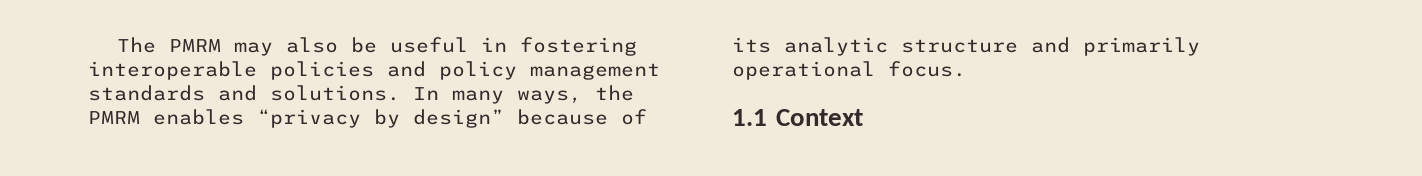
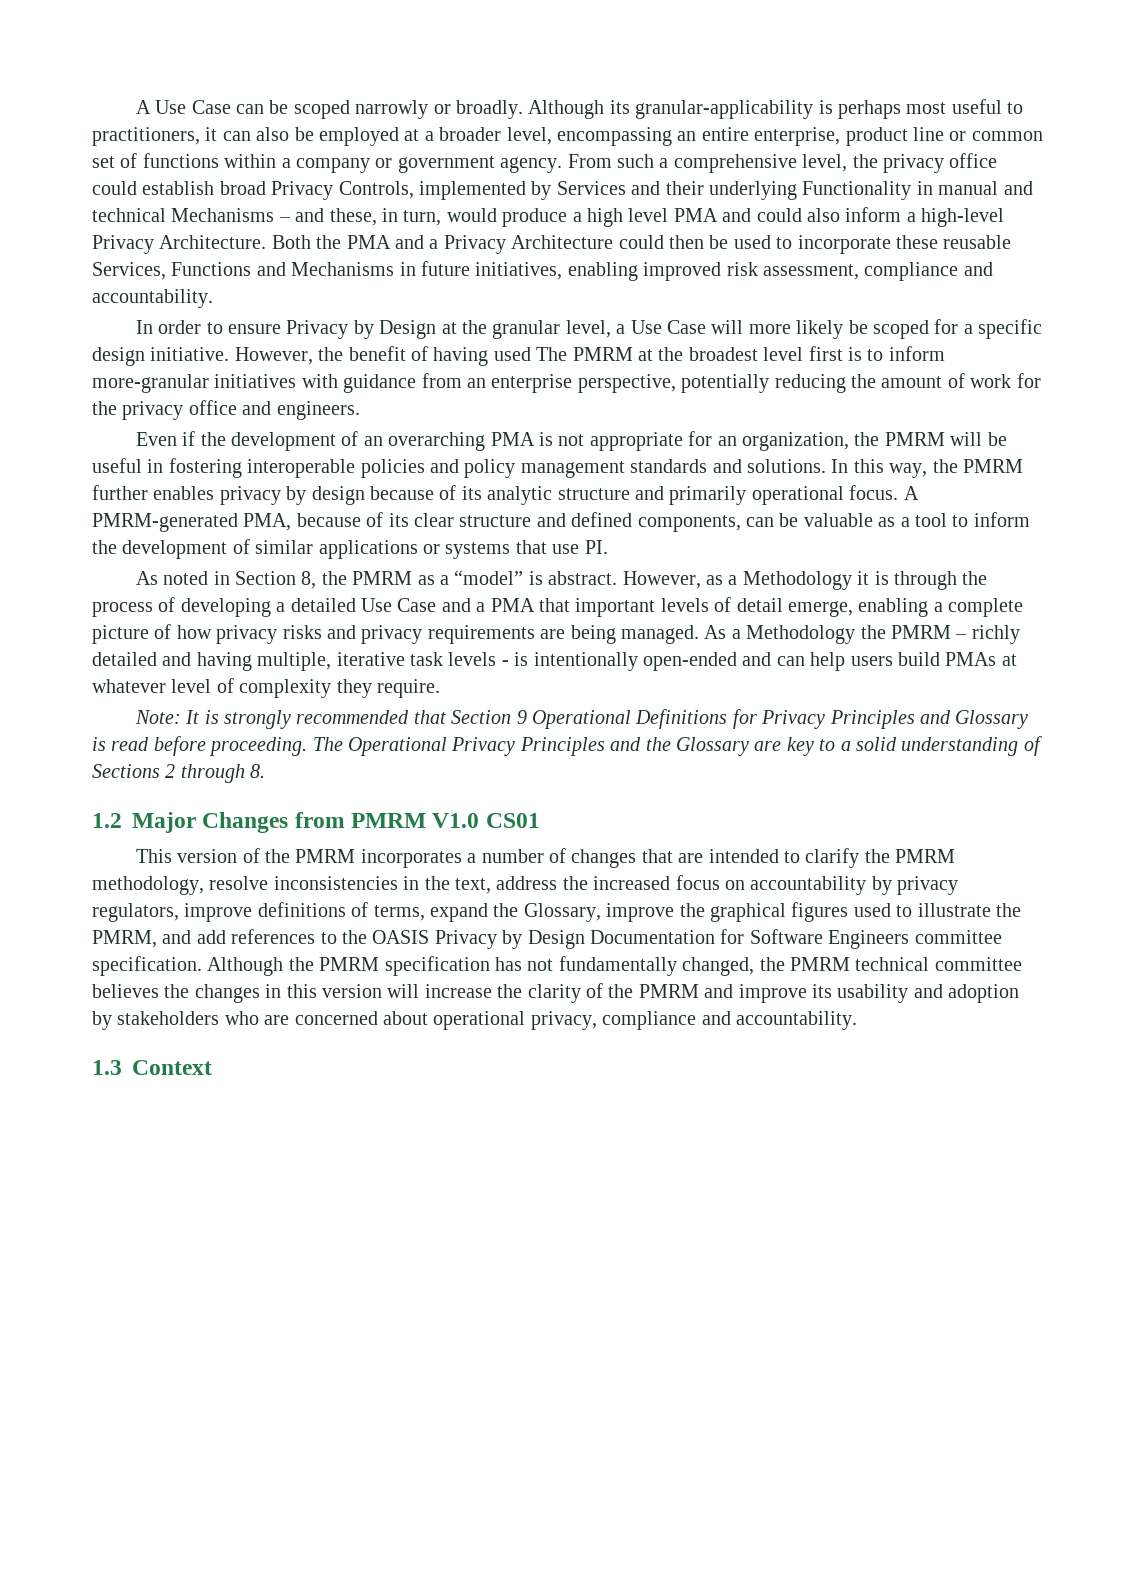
- The PMRM may also be useful in fostering interoperable policies and policy management standards and solutions.
+ A Use Case can be scoped narrowly or broadly. Although its granular-applicability is perhaps most useful to practitioners, it can also be employed at a broader level, encompassing an entire enterprise, product line or common set of functions within a company or government agency. From such a comprehensive level, the privacy office could establish broad Privacy Controls, implemented by Services and their underlying Functionality in manual and technical Mechanisms – and these, in turn, would produce a high level PMA and could also inform a high-level Privacy Architecture. Both the PMA and a Privacy Architecture could then be used to incorporate these reusable Services, Functions and Mechanisms in future initiatives, enabling improved risk assessment, compliance and accountability.
+ In order to ensure Privacy by Design at the granular level, a Use Case will more likely be scoped for a specific design initiative. However, the benefit of having used The PMRM at the broadest level first is to inform more-granular initiatives with guidance from an enterprise perspective, potentially reducing the amount of work for the privacy office and engineers.
+ Even if the development of an overarching PMA is not appropriate for an organization, the PMRM will be useful in fostering interoperable policies and policy management standards and solutions.
- In many ways, the PMRM enables “privacy by design” because of its analytic structure and primarily operational focus.
- 1.1 Context
+ In this way, the PMRM further enables privacy by design because of its analytic structure and primarily operational focus. A PMRM-generated PMA, because of its clear structure and defined components, can be valuable as a tool to inform the development of similar applications or systems that use PI.
+ As noted in Section 8, the PMRM as a “model” is abstract. However, as a Methodology it is through the process of developing a detailed Use Case and a PMA that important levels of detail emerge, enabling a complete picture of how privacy risks and privacy requirements are being managed. As a Methodology the PMRM – richly detailed and having multiple, iterative task levels - is intentionally open-ended and can help users build PMAs at whatever level of complexity they require.
+ Note: It is strongly recommended that Section 9 Operational Definitions for Privacy Principles and Glossary is read before proceeding. The Operational Privacy Principles and the Glossary are key to a solid understanding of Sections 2 through 8.
+ 1.2 Major Changes from PMRM V1.0 CS01
+ This version of the PMRM incorporates a number of changes that are intended to clarify the PMRM methodology, resolve inconsistencies in the text, address the increased focus on accountability by privacy regulators, improve definitions of terms, expand the Glossary, improve the graphical figures used to illustrate the PMRM, and add references to the OASIS Privacy by Design Documentation for Software Engineers committee specification. Although the PMRM specification has not fundamentally changed, the PMRM technical committee believes the changes in this version will increase the clarity of the PMRM and improve its usability and adoption by stakeholders who are concerned about operational privacy, compliance and accountability.
+ 1.3 Context

